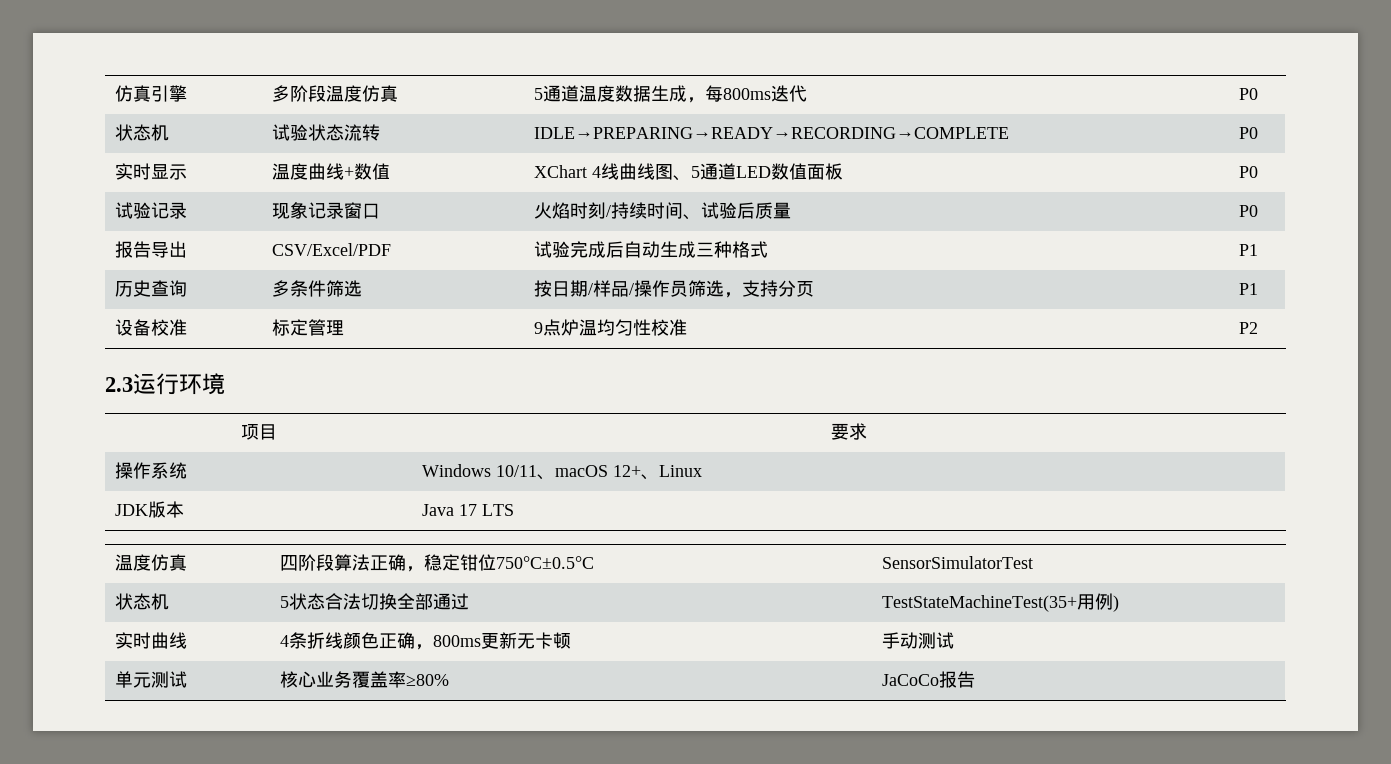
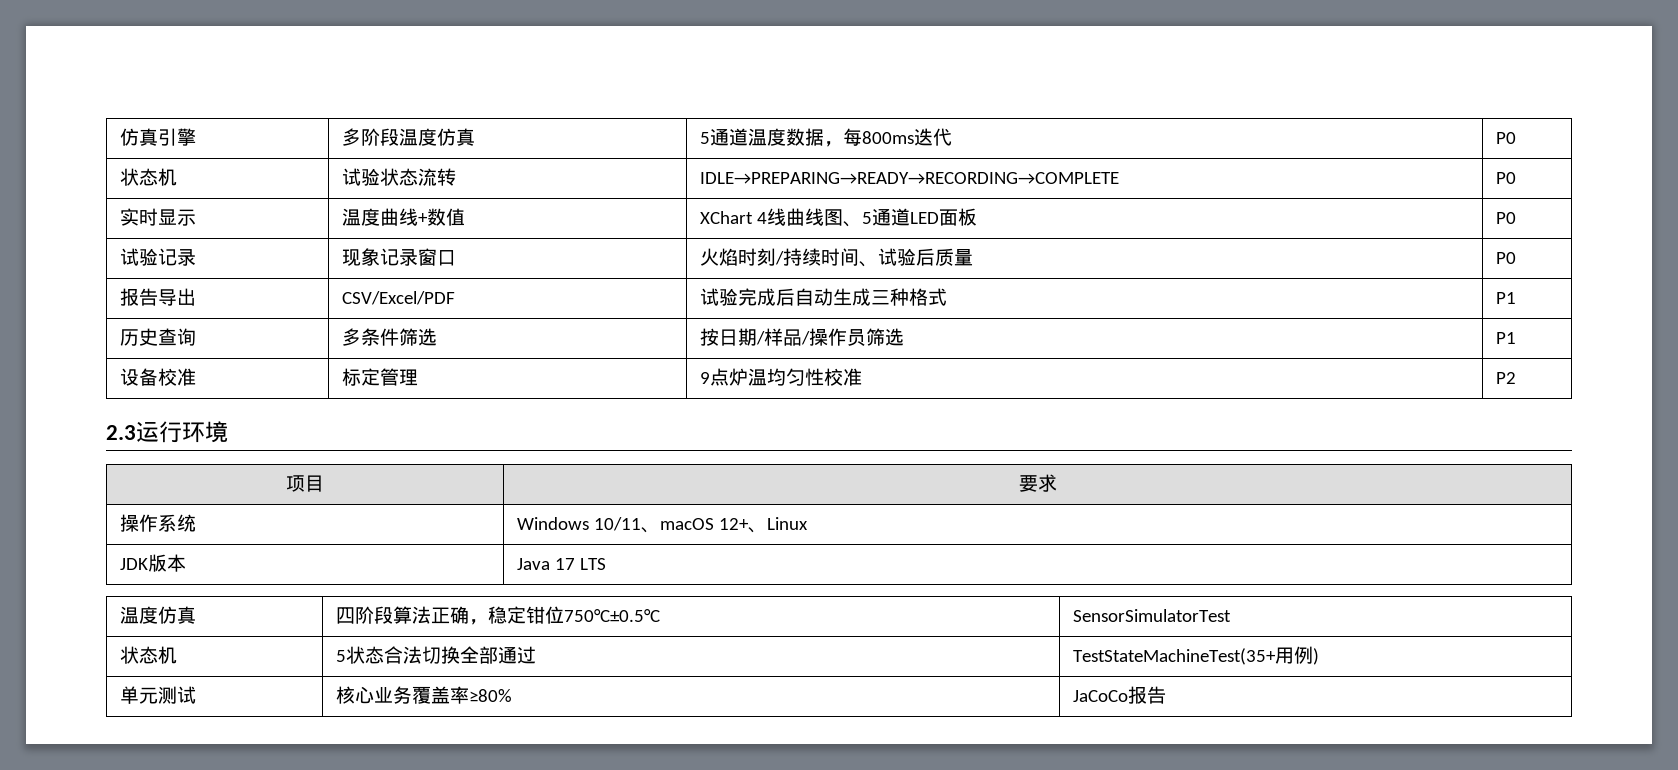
- 仿真引擎 | 多阶段温度仿真 | 5通道温度数据生成，每800ms迭代 | P0
+ 仿真引擎 | 多阶段温度仿真 | 5通道温度数据，每800ms迭代 | P0
- 实时显示 | 温度曲线+数值 | XChart 4线曲线图、5通道LED数值面板 | P0
+ 实时显示 | 温度曲线+数值 | XChart 4线曲线图、5通道LED面板 | P0
- 历史查询 | 多条件筛选 | 按日期/样品/操作员筛选，支持分页 | P1
+ 历史查询 | 多条件筛选 | 按日期/样品/操作员筛选 | P1
- 实时曲线 | 4条折线颜色正确，800ms更新无卡顿 | 手动测试

